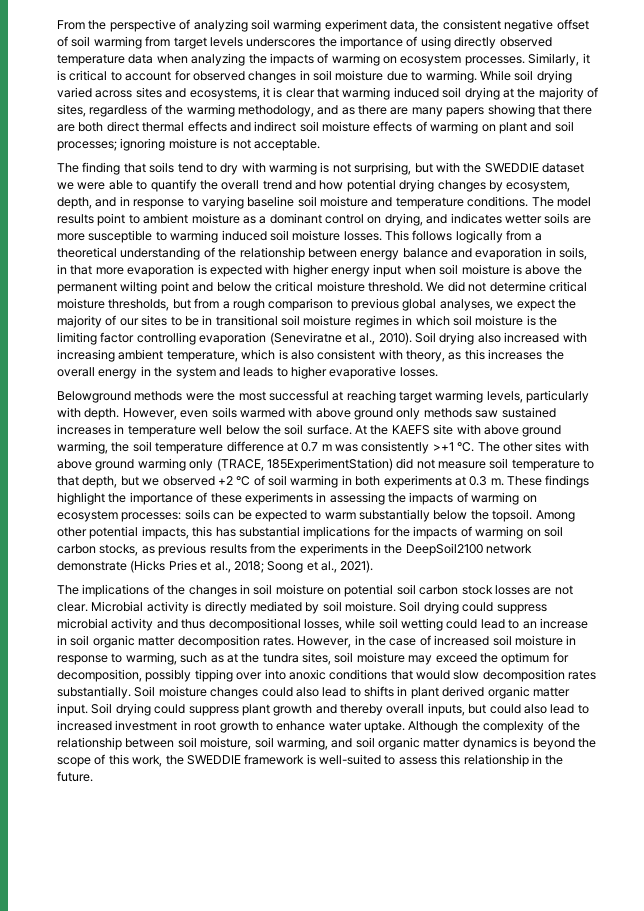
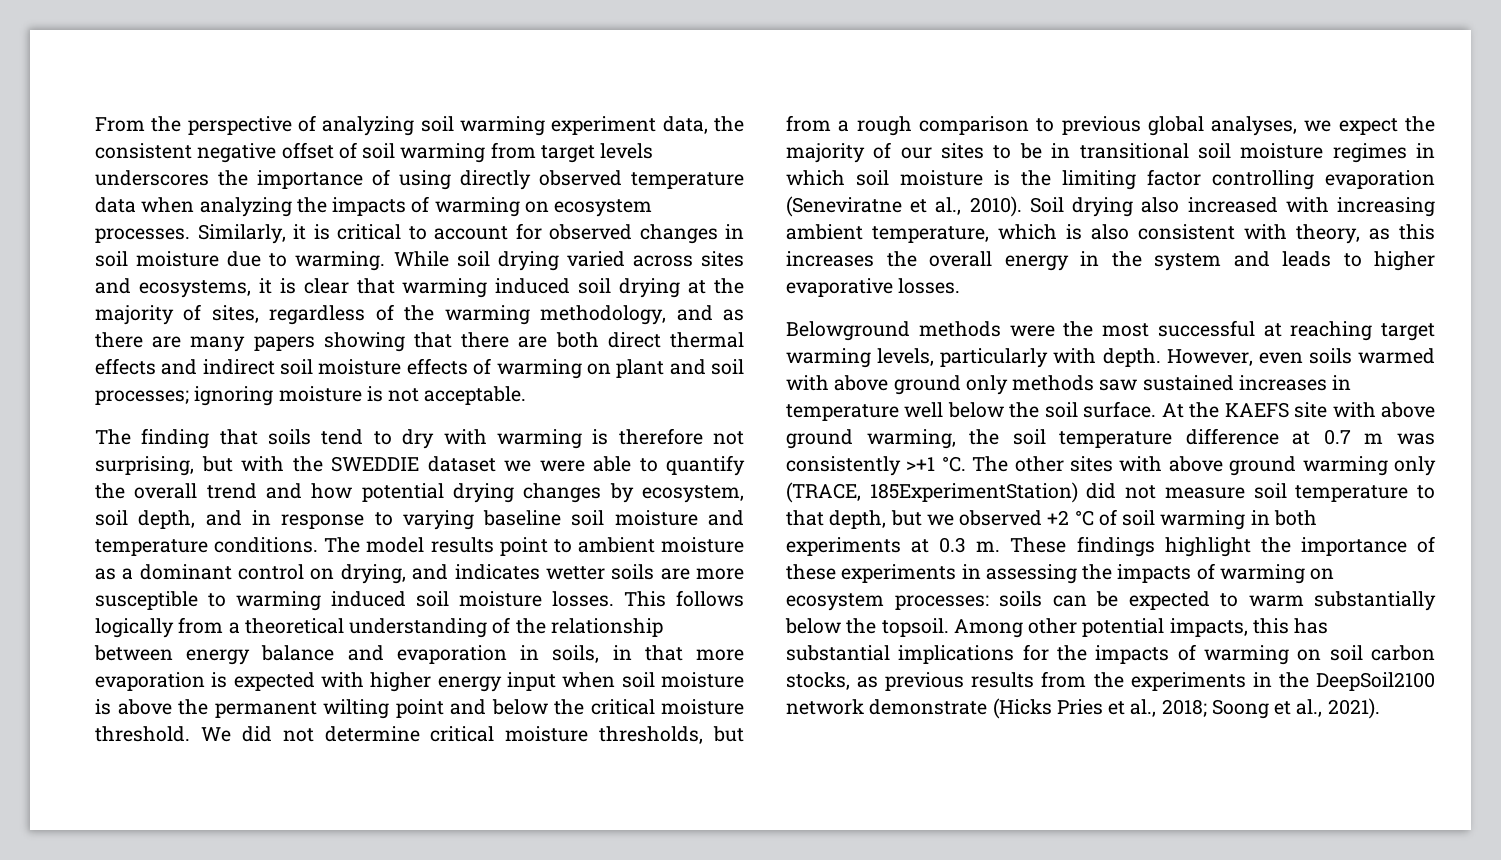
- The finding that soils tend to dry with warming is not surprising, but with the SWEDDIE dataset we were able to quantify the overall trend and how potential drying changes by ecosystem, depth, and in response to varying baseline soil moisture and temperature conditions.
+ The finding that soils tend to dry with warming is therefore not surprising, but with the SWEDDIE dataset we were able to quantify the overall trend and how potential drying changes by ecosystem, soil depth, and in response to varying baseline soil moisture and temperature conditions.
- The implications of the changes in soil moisture on potential soil carbon stock losses are not clear. Microbial activity is directly mediated by soil moisture. Soil drying could suppress microbial activity and thus decompositional losses, while soil wetting could lead to an increase in soil organic matter decomposition rates. However, in the case of increased soil moisture in response to warming, such as at the tundra sites, soil moisture may exceed the optimum for decomposition, possibly tipping over into anoxic conditions that would slow decomposition rates substantially. Soil moisture changes could also lead to shifts in plant derived organic matter input. Soil drying could suppress plant growth and thereby overall inputs, but could also lead to increased investment in root growth to enhance water uptake. Although the complexity of the relationship between soil moisture, soil warming, and soil organic matter dynamics is beyond the scope of this work, the SWEDDIE framework is well-suited to assess this relationship in the future.

